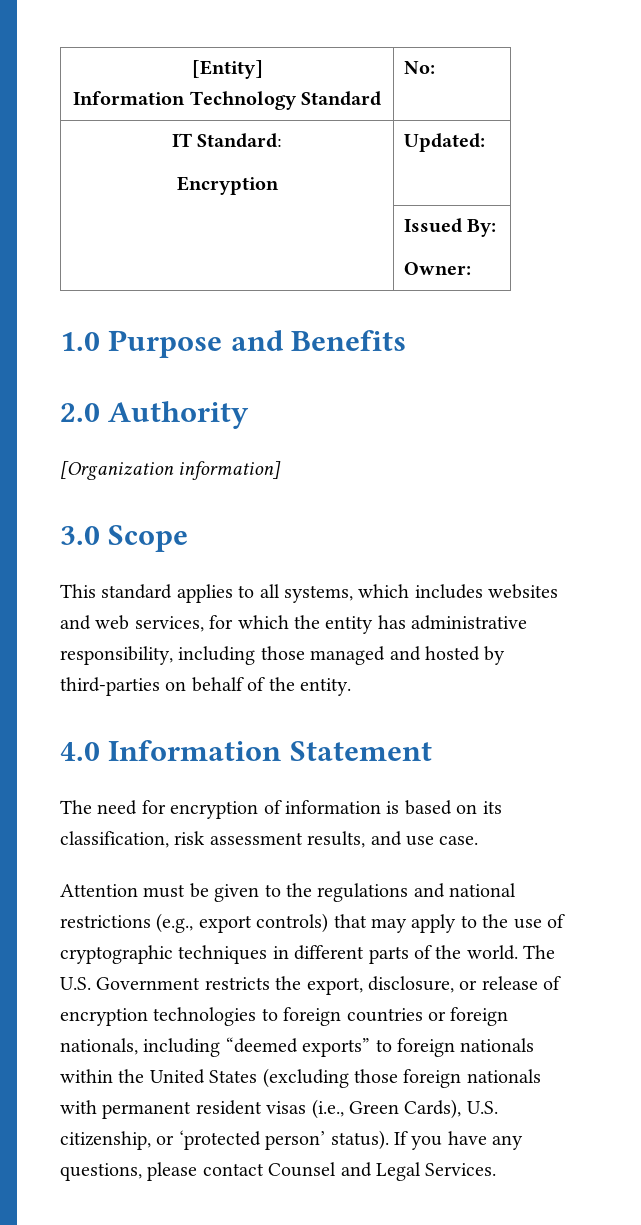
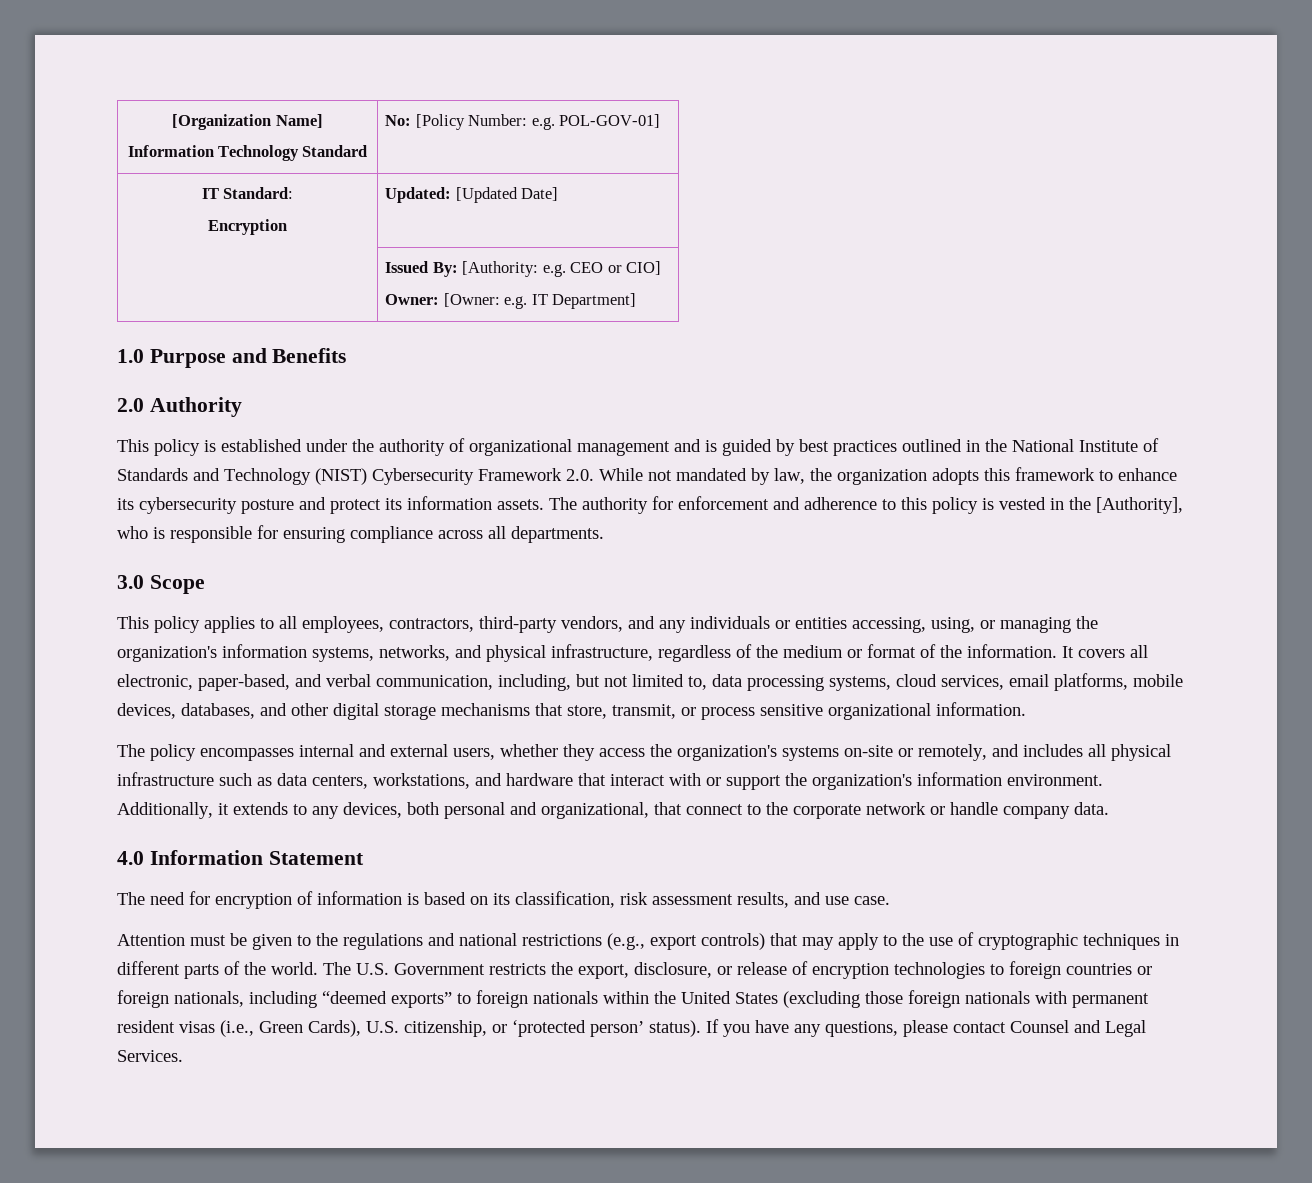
- [Entity]
- Information Technology Standard | No:
+ [Organization Name]
+ Information Technology Standard | No: [Policy Number: e.g. POL-GOV-01]
  IT Standard:
- Encryption | Updated:
+ Encryption | Updated: [Updated Date]
- | Issued By:
- Owner:
+ | Issued By: [Authority: e.g. CEO or CIO]
+ Owner: [Owner: e.g. IT Department]
- [Organization information]
+ This policy is established under the authority of organizational management and is guided by best practices outlined in the National Institute of Standards and Technology (NIST) Cybersecurity Framework 2.0. While not mandated by law, the organization adopts this framework to enhance its cybersecurity posture and protect its information assets. The authority for enforcement and adherence to this policy is vested in the [Authority], who is responsible for ensuring compliance across all departments.
- This standard applies to all systems, which includes websites and web services, for which the entity has administrative responsibility, including those managed and hosted by third-parties on behalf of the entity.
+ This policy applies to all employees, contractors, third-party vendors, and any individuals or entities accessing, using, or managing the organization's information systems, networks, and physical infrastructure, regardless of the medium or format of the information. It covers all electronic, paper-based, and verbal communication, including, but not limited to, data processing systems, cloud services, email platforms, mobile devices, databases, and other digital storage mechanisms that store, transmit, or process sensitive organizational information.
+ The policy encompasses internal and external users, whether they access the organization's systems on-site or remotely, and includes all physical infrastructure such as data centers, workstations, and hardware that interact with or support the organization's information environment. Additionally, it extends to any devices, both personal and organizational, that connect to the corporate network or handle company data.

